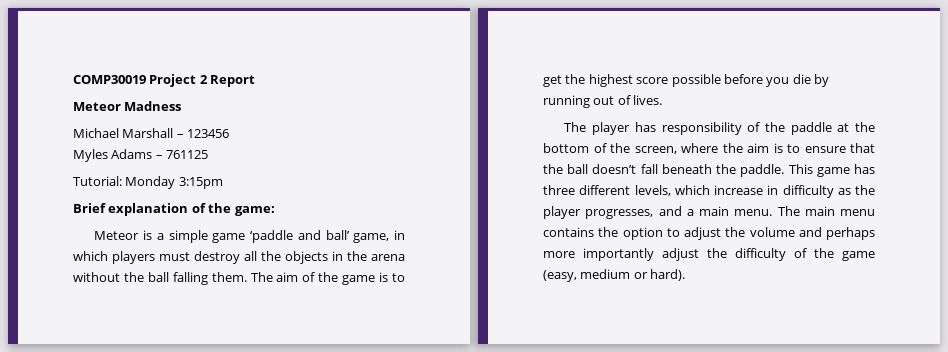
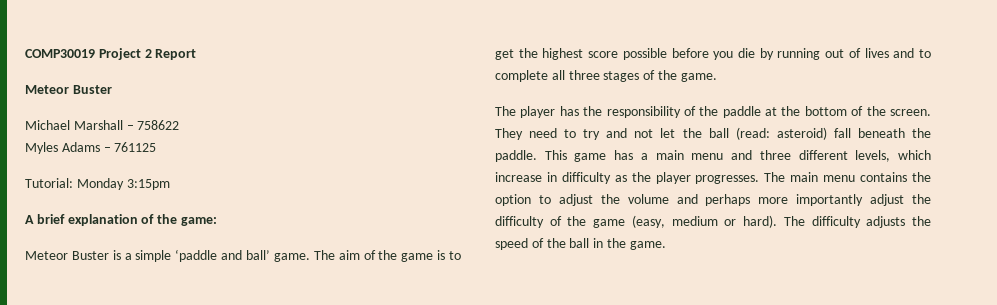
  COMP30019 Project 2 Report
- Meteor Madness
+ Meteor Buster
- Michael Marshall – 123456
+ Michael Marshall – 758622
- Brief explanation of the game:
+ A brief explanation of the game:
- Meteor is a simple game ‘paddle and ball’ game, in which players must destroy all the objects in the arena without the ball falling them.
+ Meteor Buster is a simple ‘paddle and ball’ game.
- The aim of the game is to get the highest score possible before you die by running out of lives.
+ The aim of the game is to get the highest score possible before you die by running out of lives and to complete all three stages of the game.
- The player has responsibility of the paddle at the bottom of the screen, where the aim is to ensure that the ball doesn’t fall beneath the paddle.
+ The player has the responsibility of the paddle at the bottom of the screen. They need to try and not let the ball (read: asteroid) fall beneath the paddle.
- This game has three different levels, which increase in difficulty as the player progresses, and a main menu.
+ This game has a main menu and three different levels, which increase in difficulty as the player progresses.
+ The difficulty adjusts the speed of the ball in the game.

